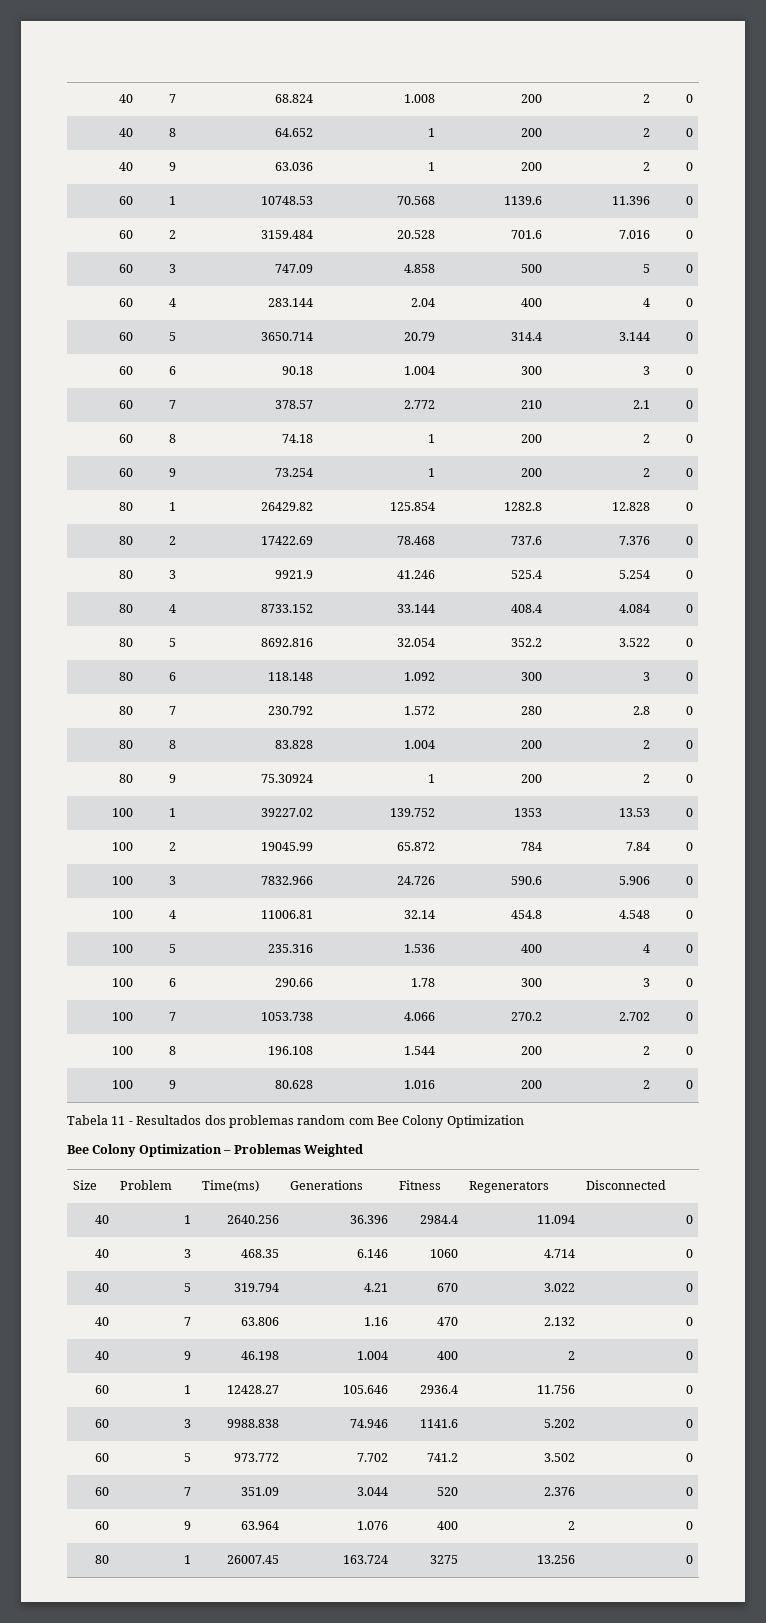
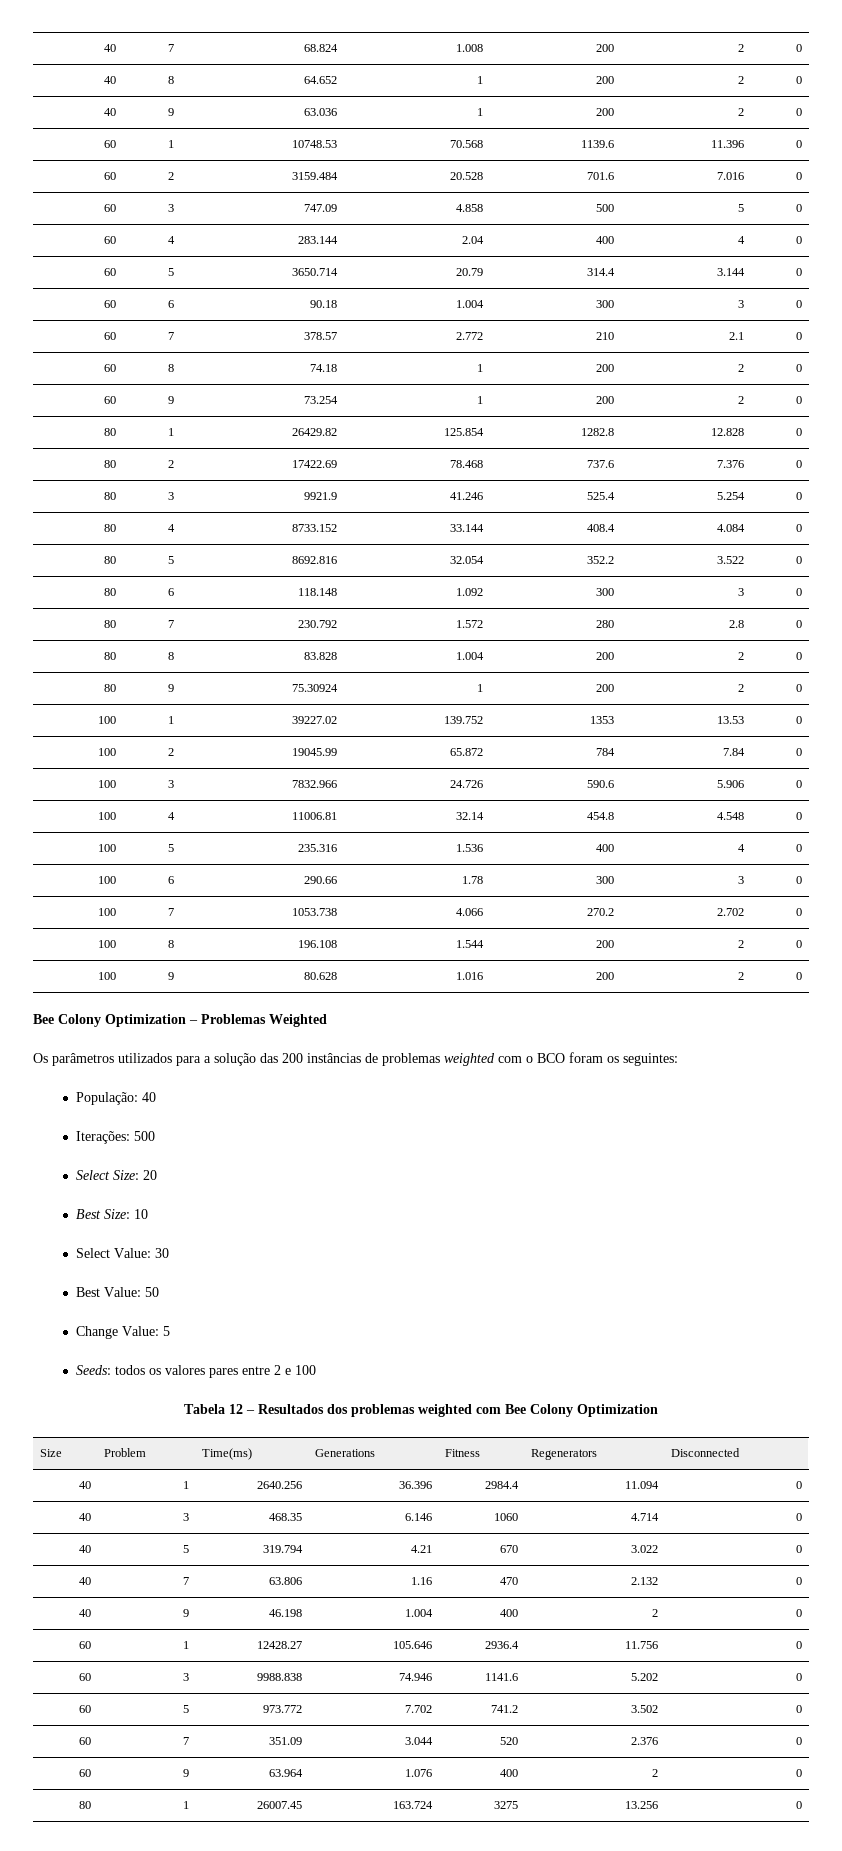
- Tabela 11 - Resultados dos problemas random com Bee Colony Optimization
+ Os parâmetros utilizados para a solução das 200 instâncias de problemas weighted com o BCO foram os seguintes:
+ População: 40
+ Iterações: 500
+ Select Size: 20
+ Best Size: 10
+ Select Value: 30
+ Best Value: 50
+ Change Value: 5
+ Seeds: todos os valores pares entre 2 e 100
+ Tabela 12 – Resultados dos problemas weighted com Bee Colony Optimization

